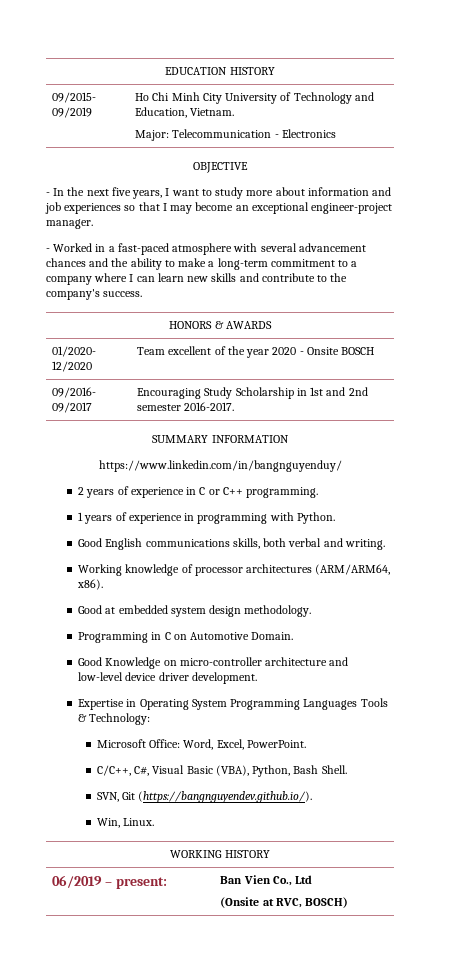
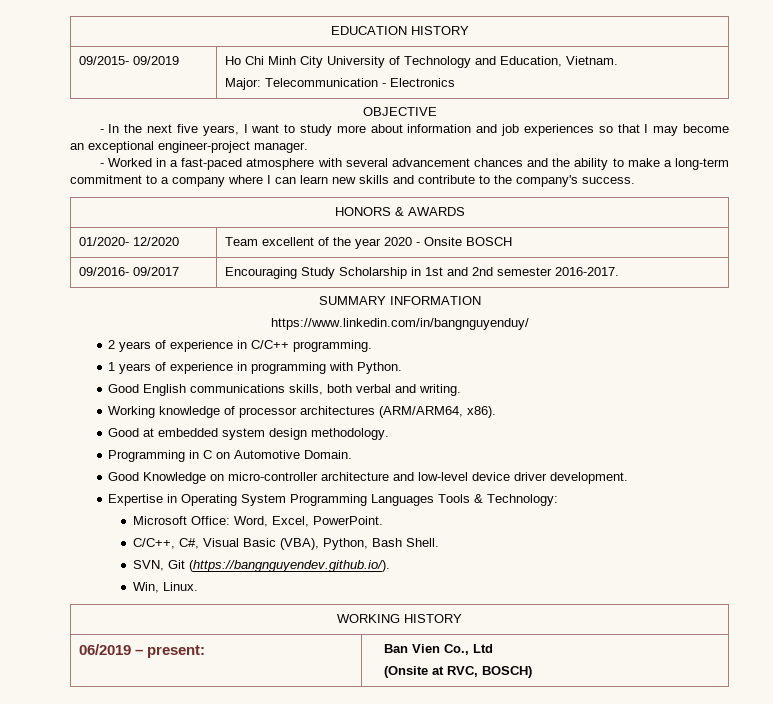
- 2 years of experience in C or C++ programming.
+ 2 years of experience in C/C++ programming.

